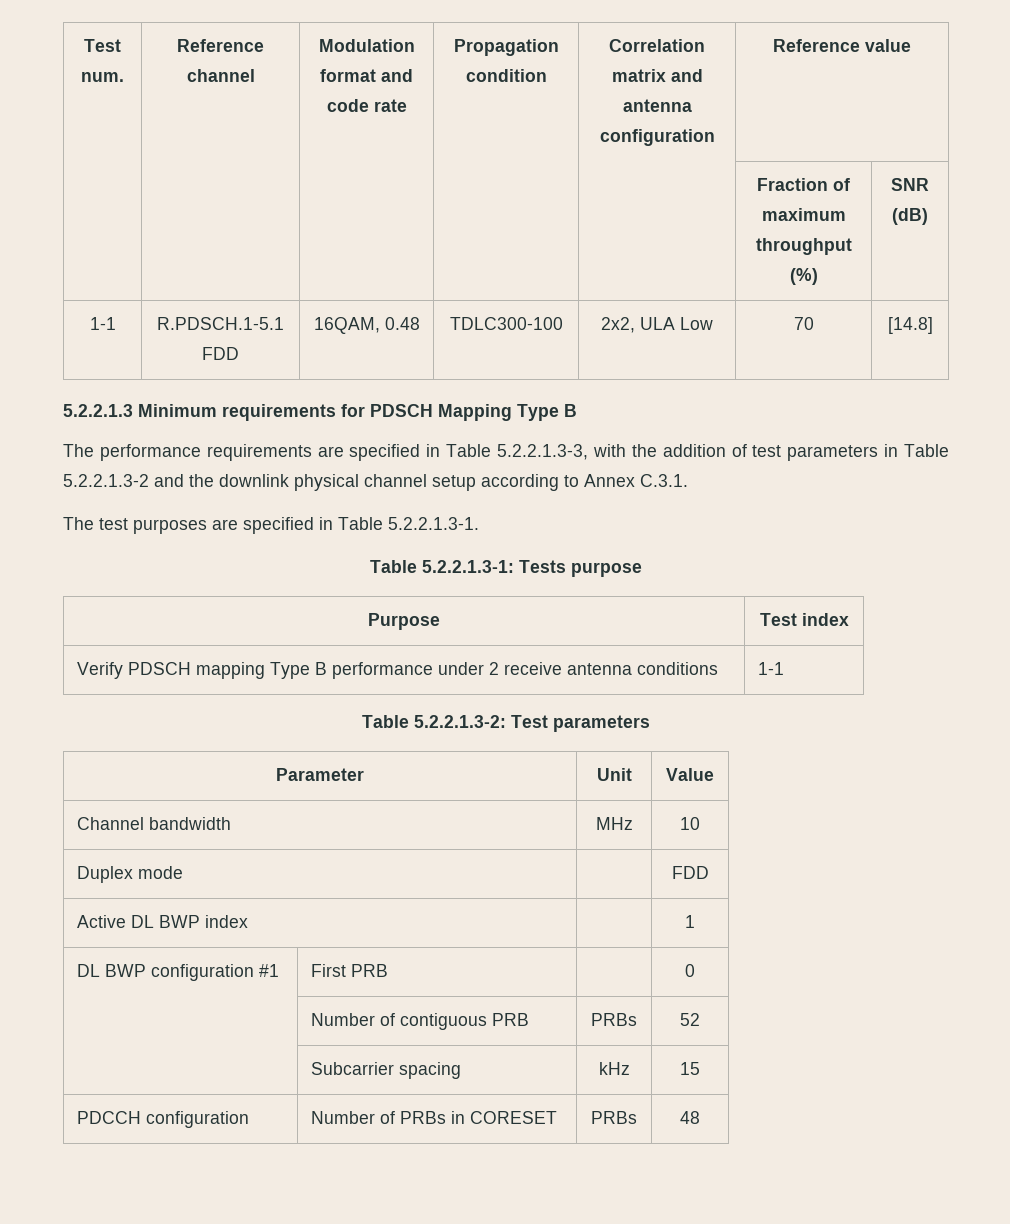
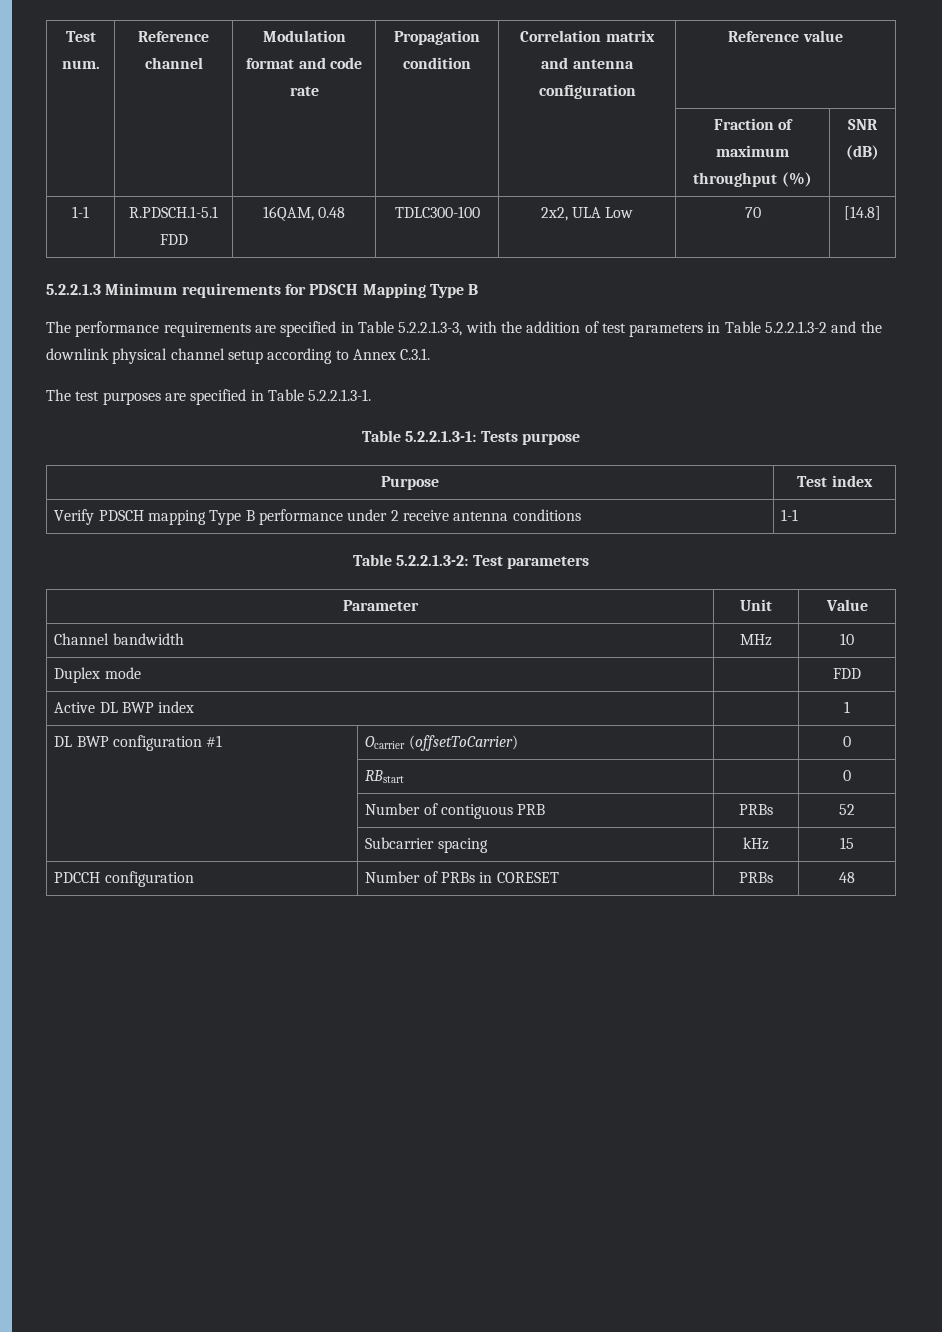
- DL BWP configuration #1 | First PRB | | 0
+ DL BWP configuration #1 | Ocarrier (offsetToCarrier) | | 0
+ | RBstart | | 0

